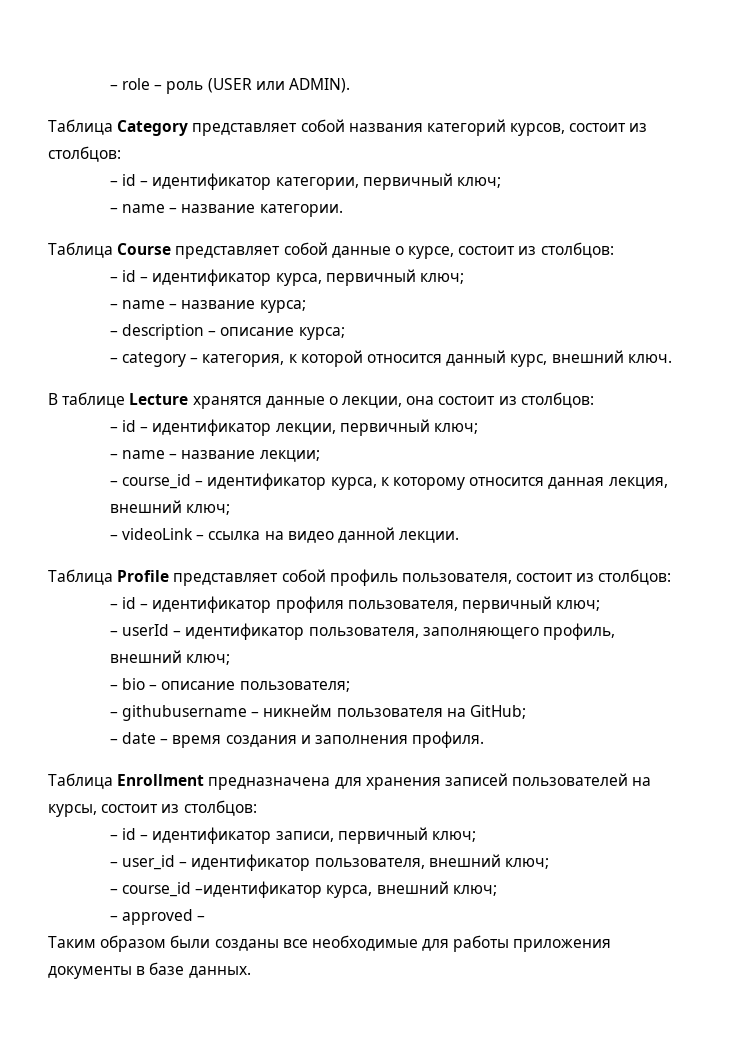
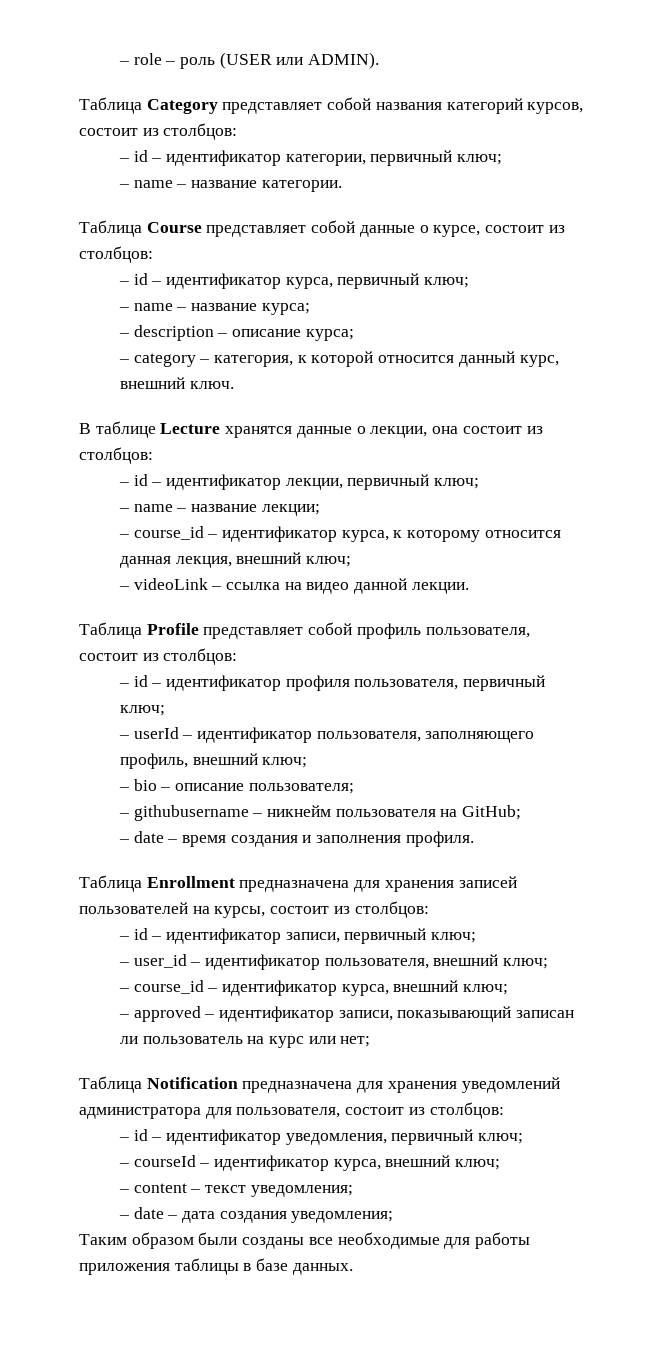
- – course_id –идентификатор курса, внешний ключ;
+ – course_id – идентификатор курса, внешний ключ;
- – approved –
+ – approved – идентификатор записи, показывающий записан ли пользователь на курс или нет;
+ Таблица Notification предназначена для хранения уведомлений администратора для пользователя, состоит из столбцов:
+ – id – идентификатор уведомления, первичный ключ;
+ – courseId – идентификатор курса, внешний ключ;
+ – content – текст уведомления;
+ – date – дата создания уведомления;
- Таким образом были созданы все необходимые для работы приложения документы в базе данных.
+ Таким образом были созданы все необходимые для работы приложения таблицы в базе данных.

